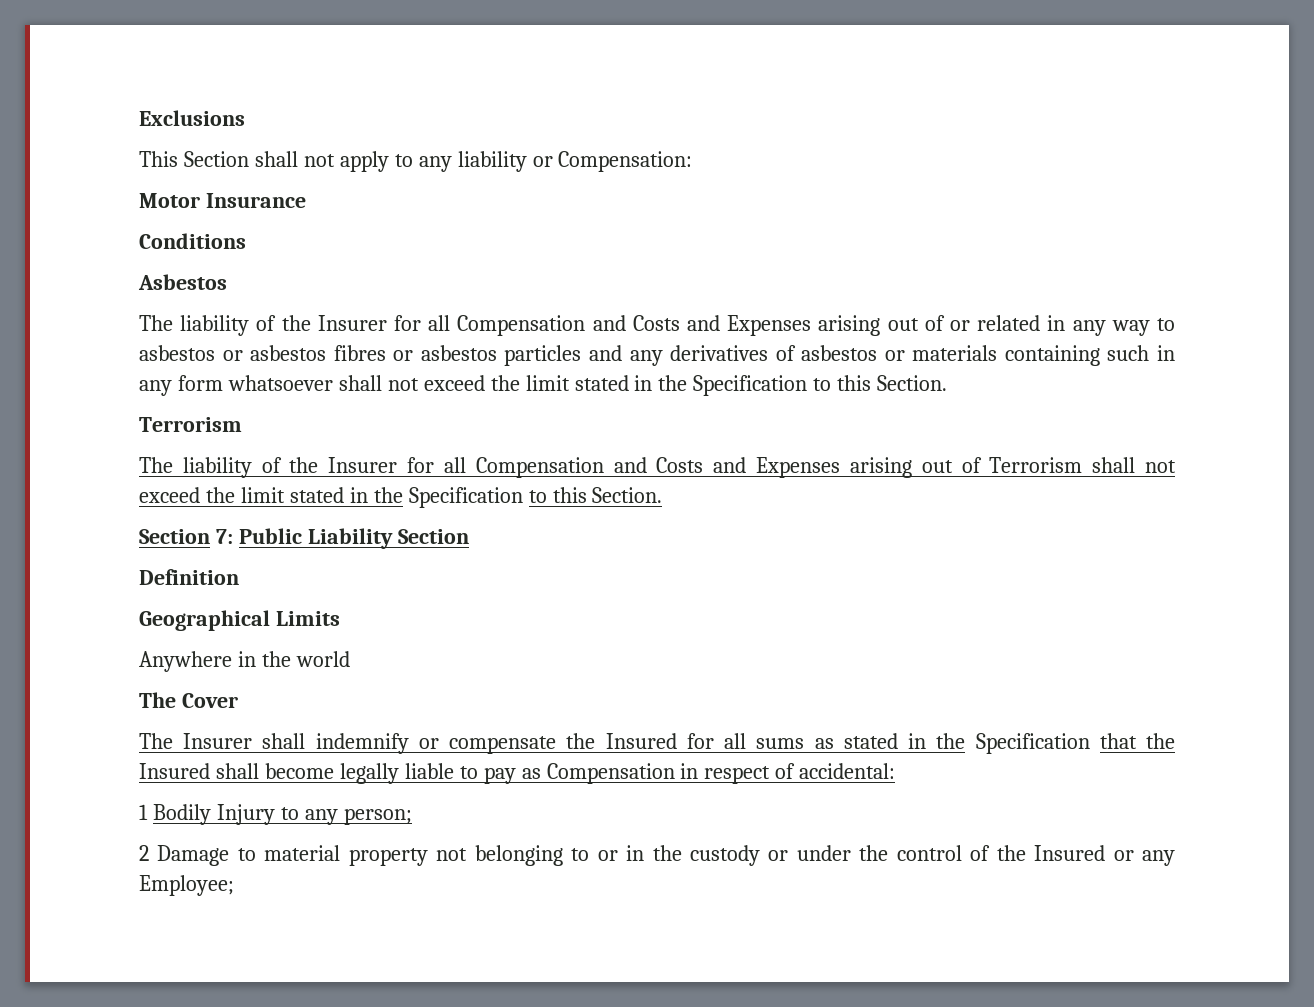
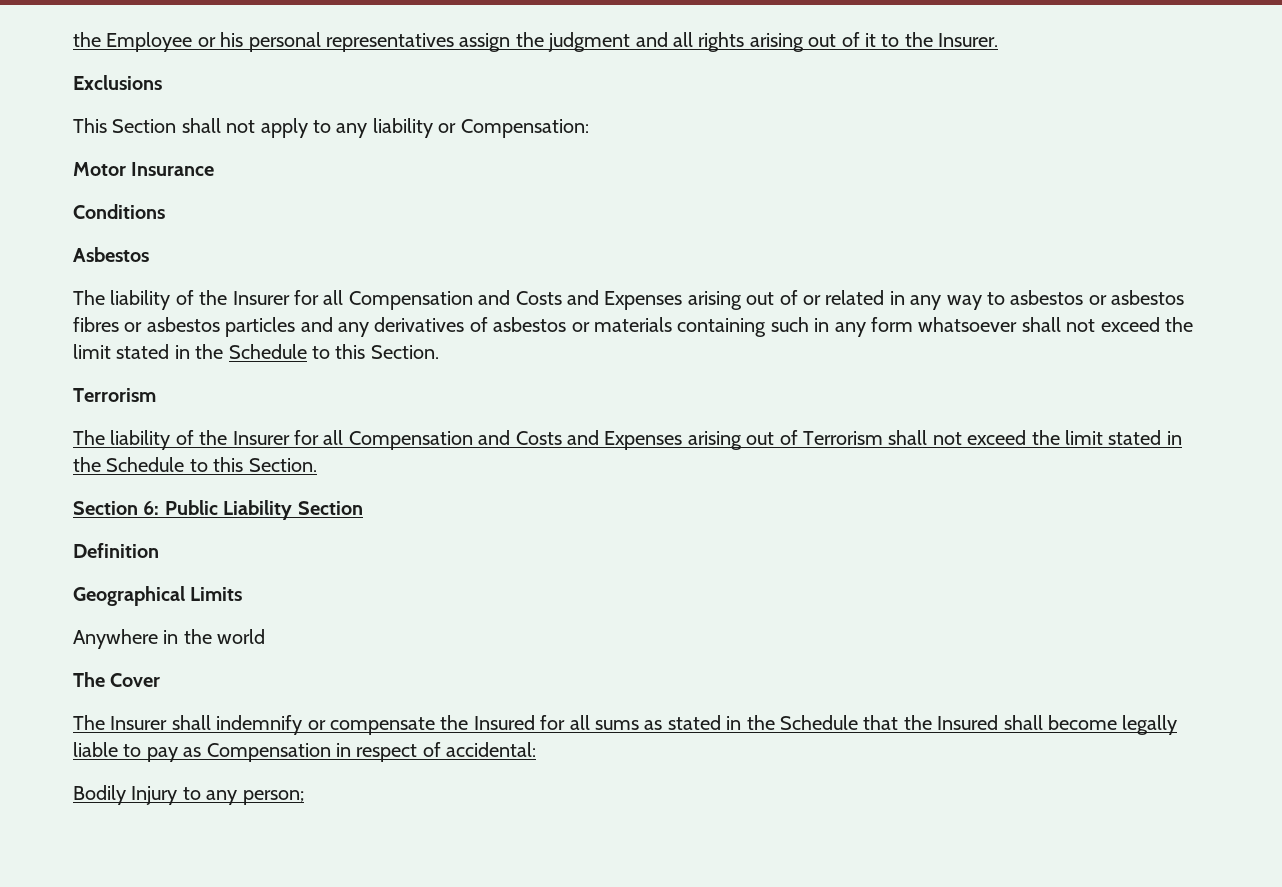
+ the Employee or his personal representatives assign the judgment and all rights arising out of it to the Insurer.
- The liability of the Insurer for all Compensation and Costs and Expenses arising out of or related in any way to asbestos or asbestos fibres or asbestos particles and any derivatives of asbestos or materials containing such in any form whatsoever shall not exceed the limit stated in the Specification to this Section.
+ The liability of the Insurer for all Compensation and Costs and Expenses arising out of or related in any way to asbestos or asbestos fibres or asbestos particles and any derivatives of asbestos or materials containing such in any form whatsoever shall not exceed the limit stated in the Schedule to this Section.
- The liability of the Insurer for all Compensation and Costs and Expenses arising out of Terrorism shall not exceed the limit stated in the Specification to this Section.
+ The liability of the Insurer for all Compensation and Costs and Expenses arising out of Terrorism shall not exceed the limit stated in the Schedule to this Section.
- Section 7: Public Liability Section
+ Section 6: Public Liability Section
- The Insurer shall indemnify or compensate the Insured for all sums as stated in the Specification that the Insured shall become legally liable to pay as Compensation in respect of accidental:
+ The Insurer shall indemnify or compensate the Insured for all sums as stated in the Schedule that the Insured shall become legally liable to pay as Compensation in respect of accidental:
- 1 Bodily Injury to any person;
+ Bodily Injury to any person;
- 2 Damage to material property not belonging to or in the custody or under the control of the Insured or any Employee;

